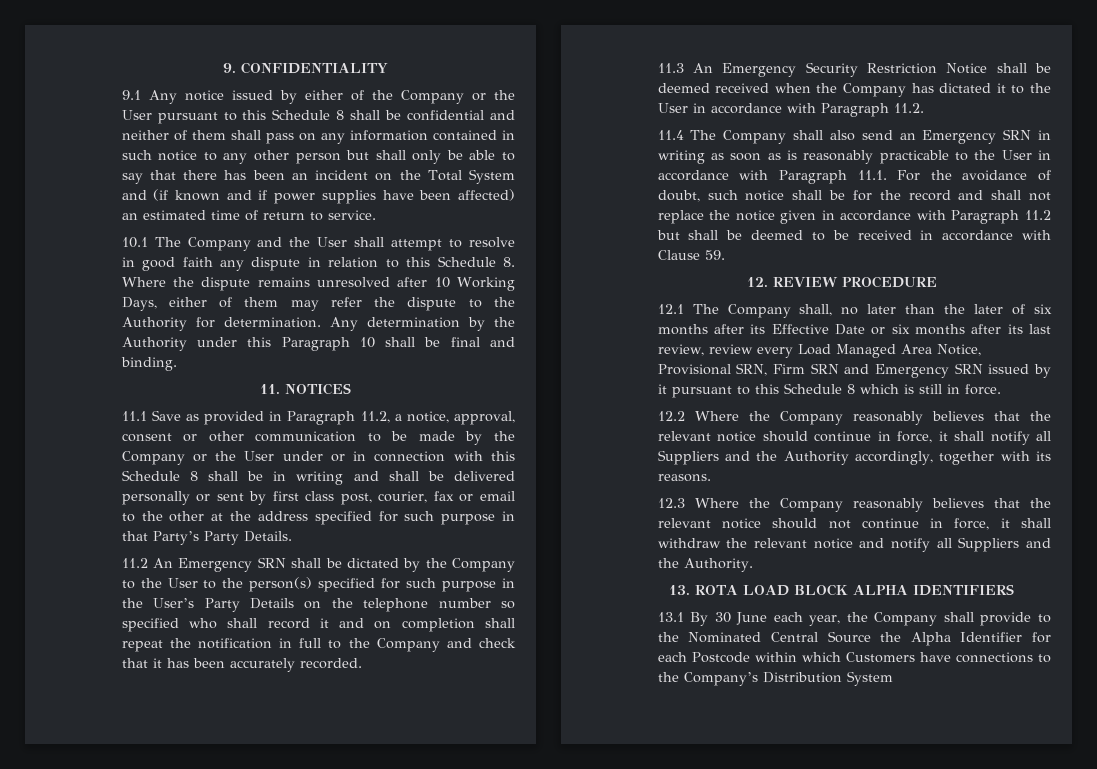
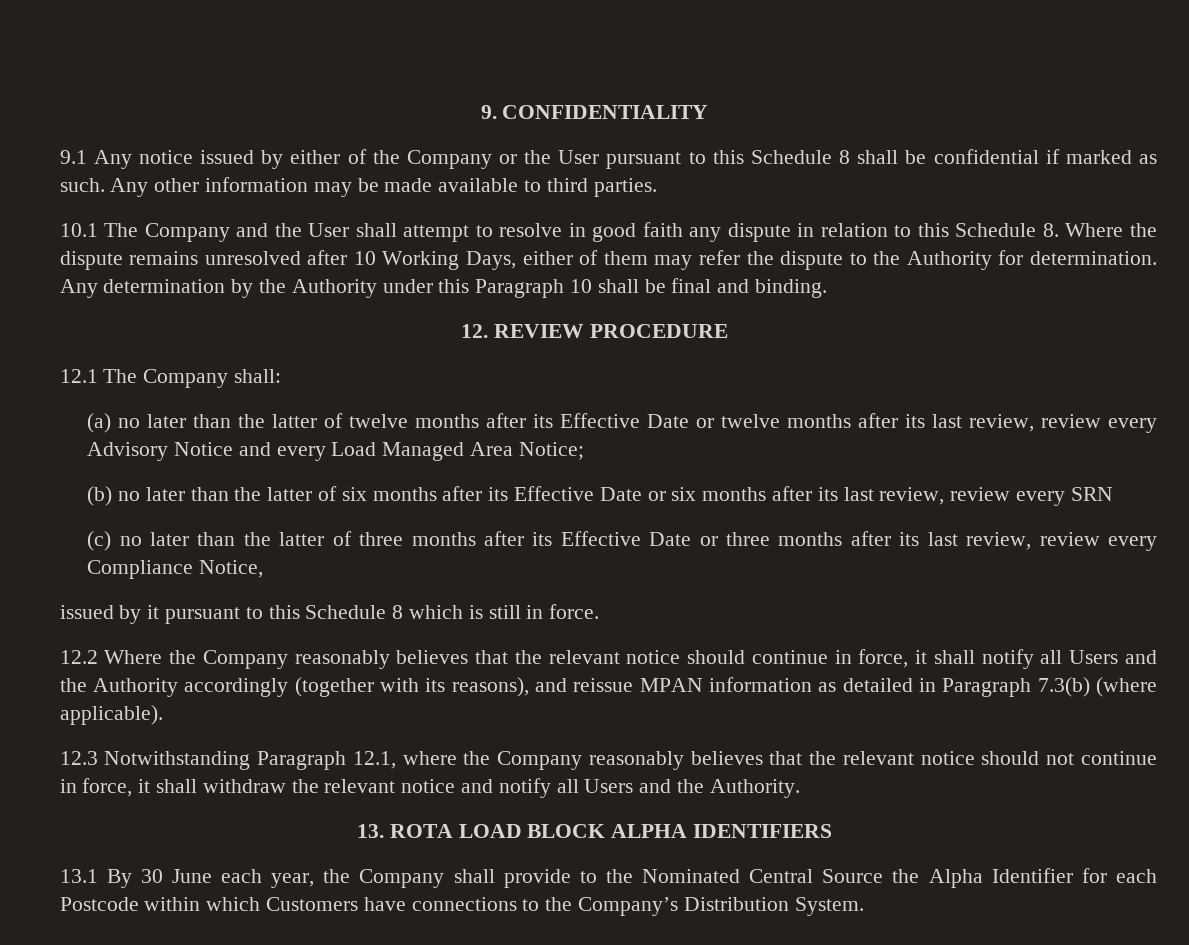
- 9.1 Any notice issued by either of the Company or the User pursuant to this Schedule 8 shall be confidential and neither of them shall pass on any information contained in such notice to any other person but shall only be able to say that there has been an incident on the Total System and (if known and if power supplies have been affected) an estimated time of return to service.
+ 9.1 Any notice issued by either of the Company or the User pursuant to this Schedule 8 shall be confidential if marked as such. Any other information may be made available to third parties.
- 11. NOTICES
- 11.1 Save as provided in Paragraph 11.2, a notice, approval, consent or other communication to be made by the Company or the User under or in connection with this Schedule 8 shall be in writing and shall be delivered personally or sent by first class post, courier, fax or email to the other at the address specified for such purpose in that Party’s Party Details.
- 11.2 An Emergency SRN shall be dictated by the Company to the User to the person(s) specified for such purpose in the User’s Party Details on the telephone number so specified who shall record it and on completion shall repeat the notification in full to the Company and check that it has been accurately recorded.
- 11.3 An Emergency Security Restriction Notice shall be deemed received when the Company has dictated it to the User in accordance with Paragraph 11.2.
- 11.4 The Company shall also send an Emergency SRN in writing as soon as is reasonably practicable to the User in accordance with Paragraph 11.1. For the avoidance of doubt, such notice shall be for the record and shall not replace the notice given in accordance with Paragraph 11.2 but shall be deemed to be received in accordance with Clause 59.
- 12.1 The Company shall, no later than the later of six months after its Effective Date or six months after its last review, review every Load Managed Area Notice, Provisional SRN, Firm SRN and Emergency SRN issued by it pursuant to this Schedule 8 which is still in force.
+ 12.1 The Company shall:
+ (a) no later than the latter of twelve months after its Effective Date or twelve months after its last review, review every Advisory Notice and every Load Managed Area Notice;
+ (b) no later than the latter of six months after its Effective Date or six months after its last review, review every SRN
+ (c) no later than the latter of three months after its Effective Date or three months after its last review, review every Compliance Notice,
+ issued by it pursuant to this Schedule 8 which is still in force.
- 12.2 Where the Company reasonably believes that the relevant notice should continue in force, it shall notify all Suppliers and the Authority accordingly, together with its reasons.
- 12.3 Where the Company reasonably believes that the relevant notice should not continue in force, it shall withdraw the relevant notice and notify all Suppliers and the Authority.
+ 12.2 Where the Company reasonably believes that the relevant notice should continue in force, it shall notify all Users and the Authority accordingly (together with its reasons), and reissue MPAN information as detailed in Paragraph 7.3(b) (where applicable).
+ 12.3 Notwithstanding Paragraph 12.1, where the Company reasonably believes that the relevant notice should not continue in force, it shall withdraw the relevant notice and notify all Users and the Authority.
- 13.1 By 30 June each year, the Company shall provide to the Nominated Central Source the Alpha Identifier for each Postcode within which Customers have connections to the Company’s Distribution System
+ 13.1 By 30 June each year, the Company shall provide to the Nominated Central Source the Alpha Identifier for each Postcode within which Customers have connections to the Company’s Distribution System.

